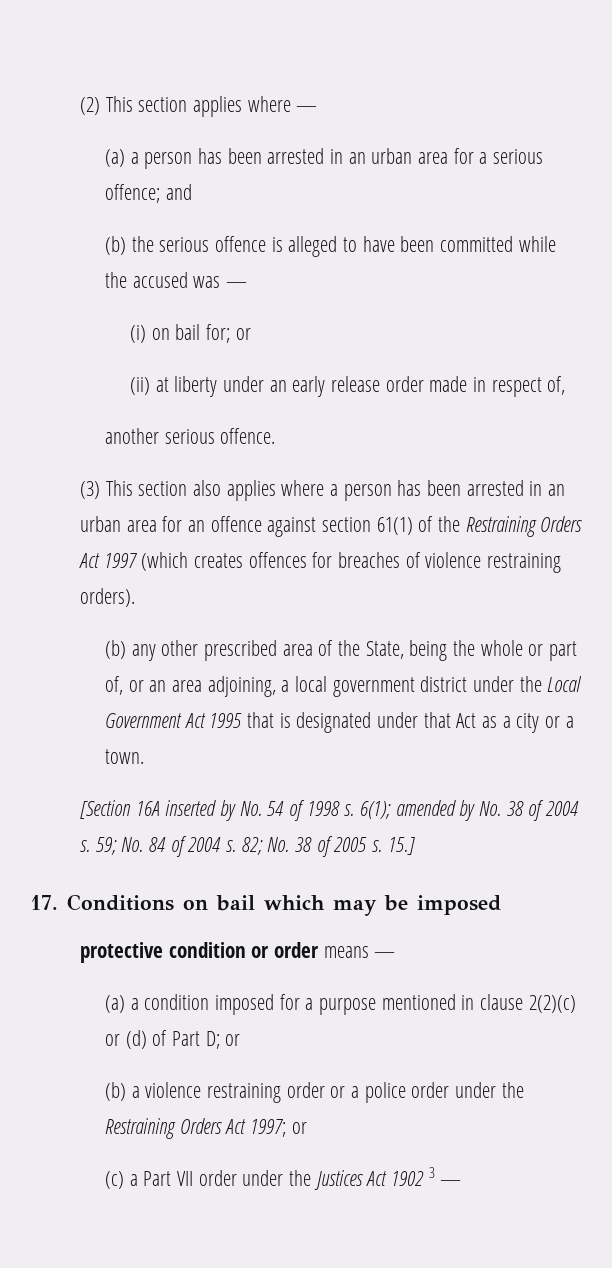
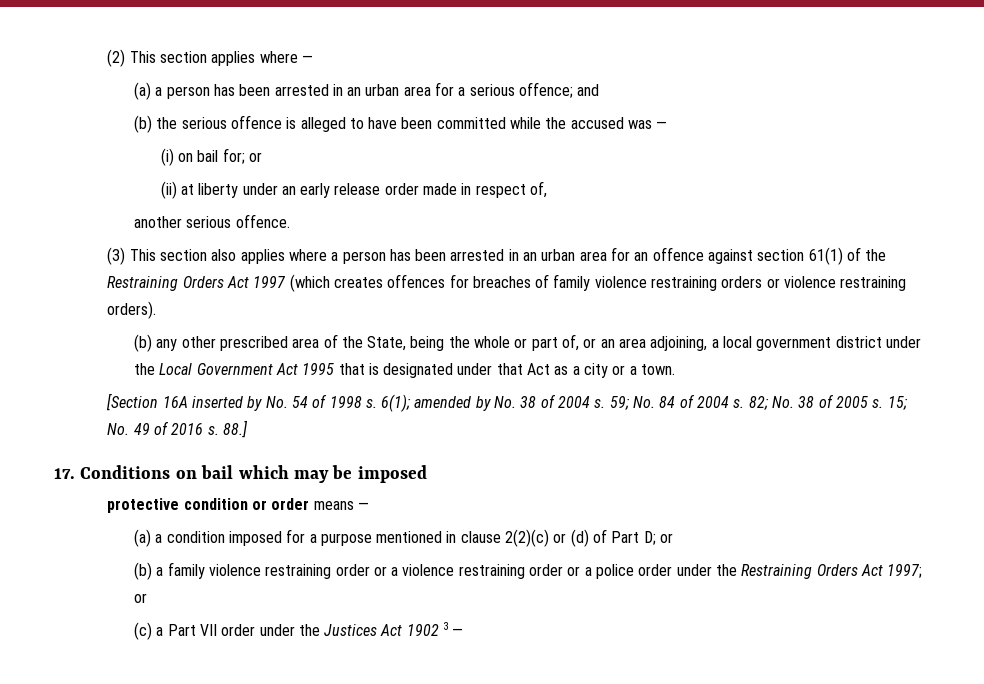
- (3) This section also applies where a person has been arrested in an urban area for an offence against section 61(1) of the Restraining Orders Act 1997 (which creates offences for breaches of violence restraining orders).
+ (3) This section also applies where a person has been arrested in an urban area for an offence against section 61(1) of the Restraining Orders Act 1997 (which creates offences for breaches of family violence restraining orders or violence restraining orders).
- 15.]
+ 15; No. 49 of 2016 s. 88.]
- (b) a violence restraining order or a police order under the Restraining Orders Act 1997; or
+ (b) a family violence restraining order or a violence restraining order or a police order under the Restraining Orders Act 1997; or

